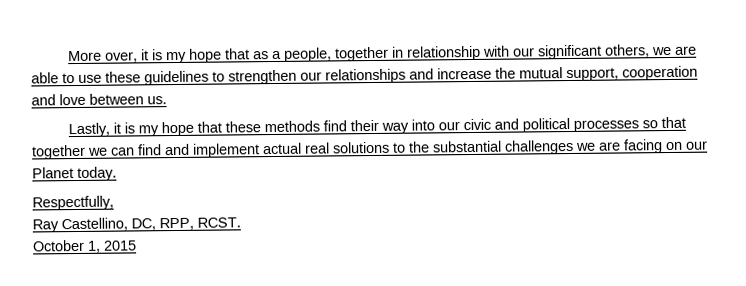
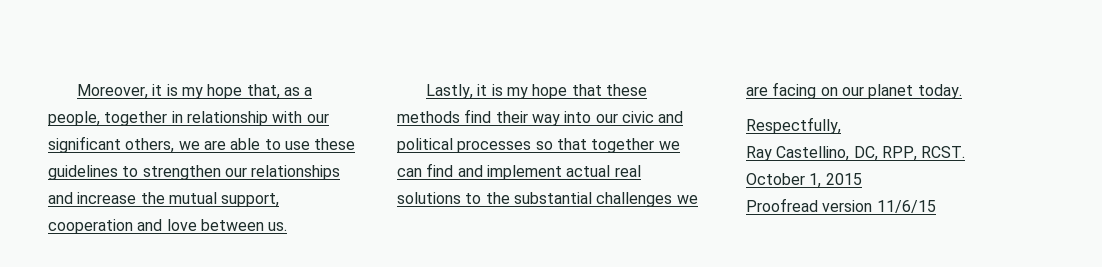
- More over, it is my hope that as a people, together in relationship with our significant others, we are able to use these guidelines to strengthen our relationships and increase the mutual support, cooperation and love between us.
+ Moreover, it is my hope that, as a people, together in relationship with our significant others, we are able to use these guidelines to strengthen our relationships and increase the mutual support, cooperation and love between us.
- Lastly, it is my hope that these methods find their way into our civic and political processes so that together we can find and implement actual real solutions to the substantial challenges we are facing on our Planet today.
+ Lastly, it is my hope that these methods find their way into our civic and political processes so that together we can find and implement actual real solutions to the substantial challenges we are facing on our planet today.
+ Proofread version 11/6/15

